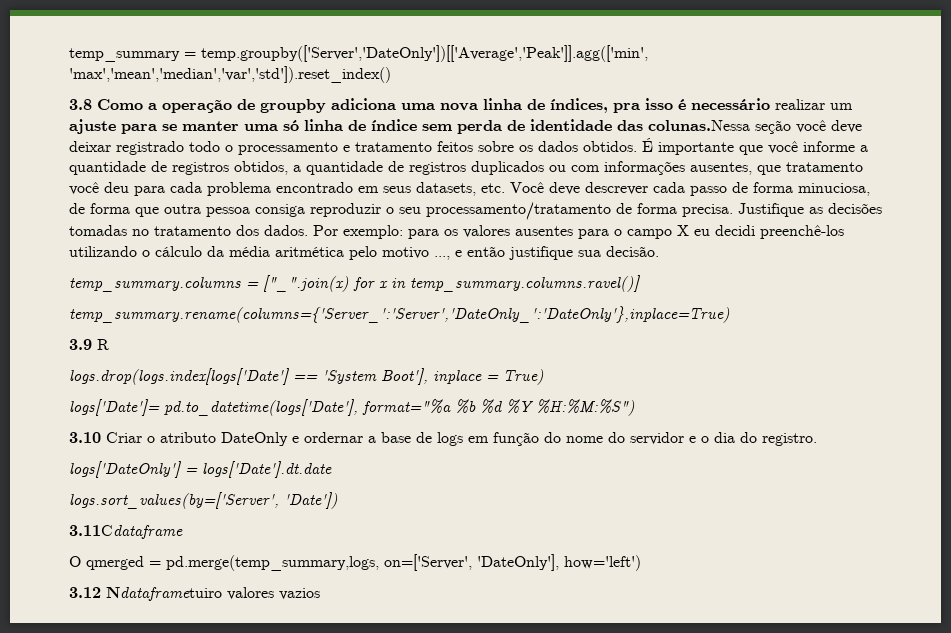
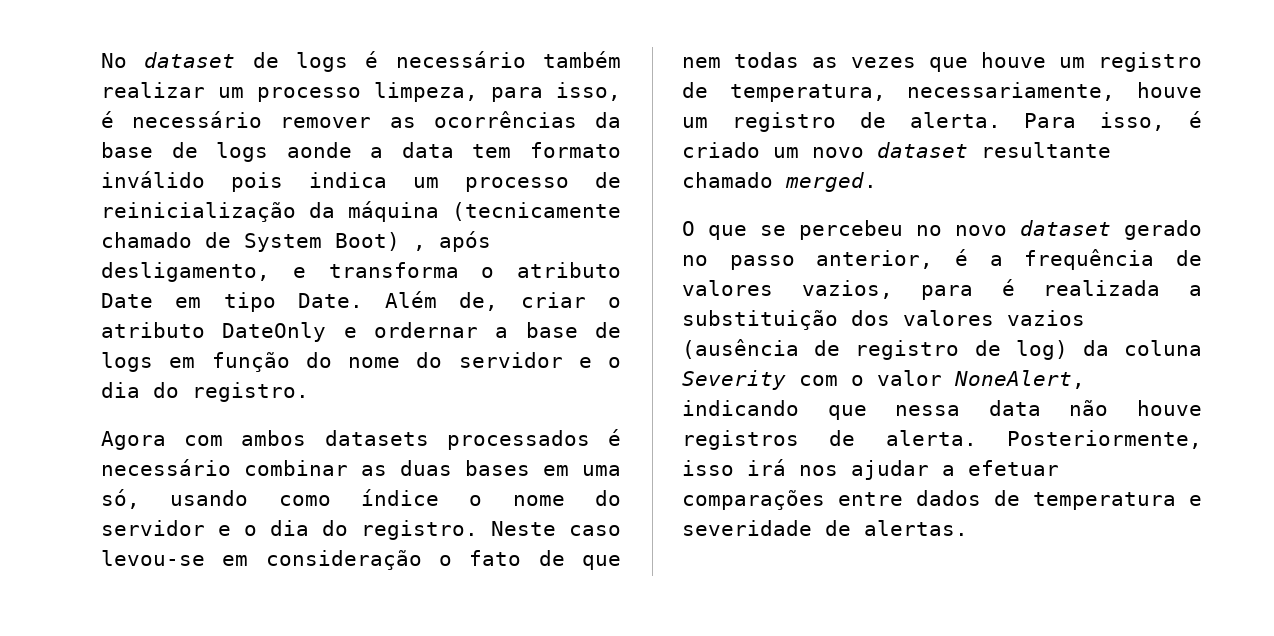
- temp_summary = temp.groupby(['Server','DateOnly'])[['Average','Peak']].agg(['min', 'max','mean','median','var','std']).reset_index()
- 3.8 Como a operação de groupby adiciona uma nova linha de índices, pra isso é necessário realizar um ajuste para se manter uma só linha de índice sem perda de identidade das colunas.Nessa seção você deve deixar registrado todo o processamento e tratamento feitos sobre os dados obtidos. É importante que você informe a quantidade de registros obtidos, a quantidade de registros duplicados ou com informações ausentes, que tratamento você deu para cada problema encontrado em seus datasets, etc. Você deve descrever cada passo de forma minuciosa, de forma que outra pessoa consiga reproduzir o seu processamento/tratamento de forma precisa. Justifique as decisões tomadas no tratamento dos dados. Por exemplo: para os valores ausentes para o campo X eu decidi preenchê-los utilizando o cálculo da média aritmética pelo motivo ..., e então justifique sua decisão.
- temp_summary.columns = ["_".join(x) for x in temp_summary.columns.ravel()]
- temp_summary.rename(columns={'Server_':'Server','DateOnly_':'DateOnly'},inplace=True)
- 3.9 R
- logs.drop(logs.index[logs['Date'] == 'System Boot'], inplace = True)
- logs['Date']= pd.to_datetime(logs['Date'], format="%a %b %d %Y %H:%M:%S")
- 3.10 Criar o atributo DateOnly e ordernar a base de logs em função do nome do servidor e o dia do registro.
+ No dataset de logs é necessário também realizar um processo limpeza, para isso, é necessário remover as ocorrências da base de logs aonde a data tem formato inválido pois indica um processo de reinicialização da máquina (tecnicamente chamado de System Boot) , após desligamento, e transforma o atributo Date em tipo Date. Além de, criar o atributo DateOnly e ordernar a base de logs em função do nome do servidor e o dia do registro.
- logs['DateOnly'] = logs['Date'].dt.date
- logs.sort_values(by=['Server', 'Date'])
- 3.11Cdataframe
- O qmerged = pd.merge(temp_summary,logs, on=['Server', 'DateOnly'], how='left')
- 3.12 Ndataframetuiro valores vazios
+ Agora com ambos datasets processados é necessário combinar as duas bases em uma só, usando como índice o nome do servidor e o dia do registro. Neste caso levou-se em consideração o fato de que nem todas as vezes que houve um registro de temperatura, necessariamente, houve um registro de alerta. Para isso, é criado um novo dataset resultante chamado merged.
+ O que se percebeu no novo dataset gerado no passo anterior, é a frequência de valores vazios, para é realizada a substituição dos valores vazios (ausência de registro de log) da coluna Severity com o valor NoneAlert, indicando que nessa data não houve registros de alerta. Posteriormente, isso irá nos ajudar a efetuar comparações entre dados de temperatura e severidade de alertas.

